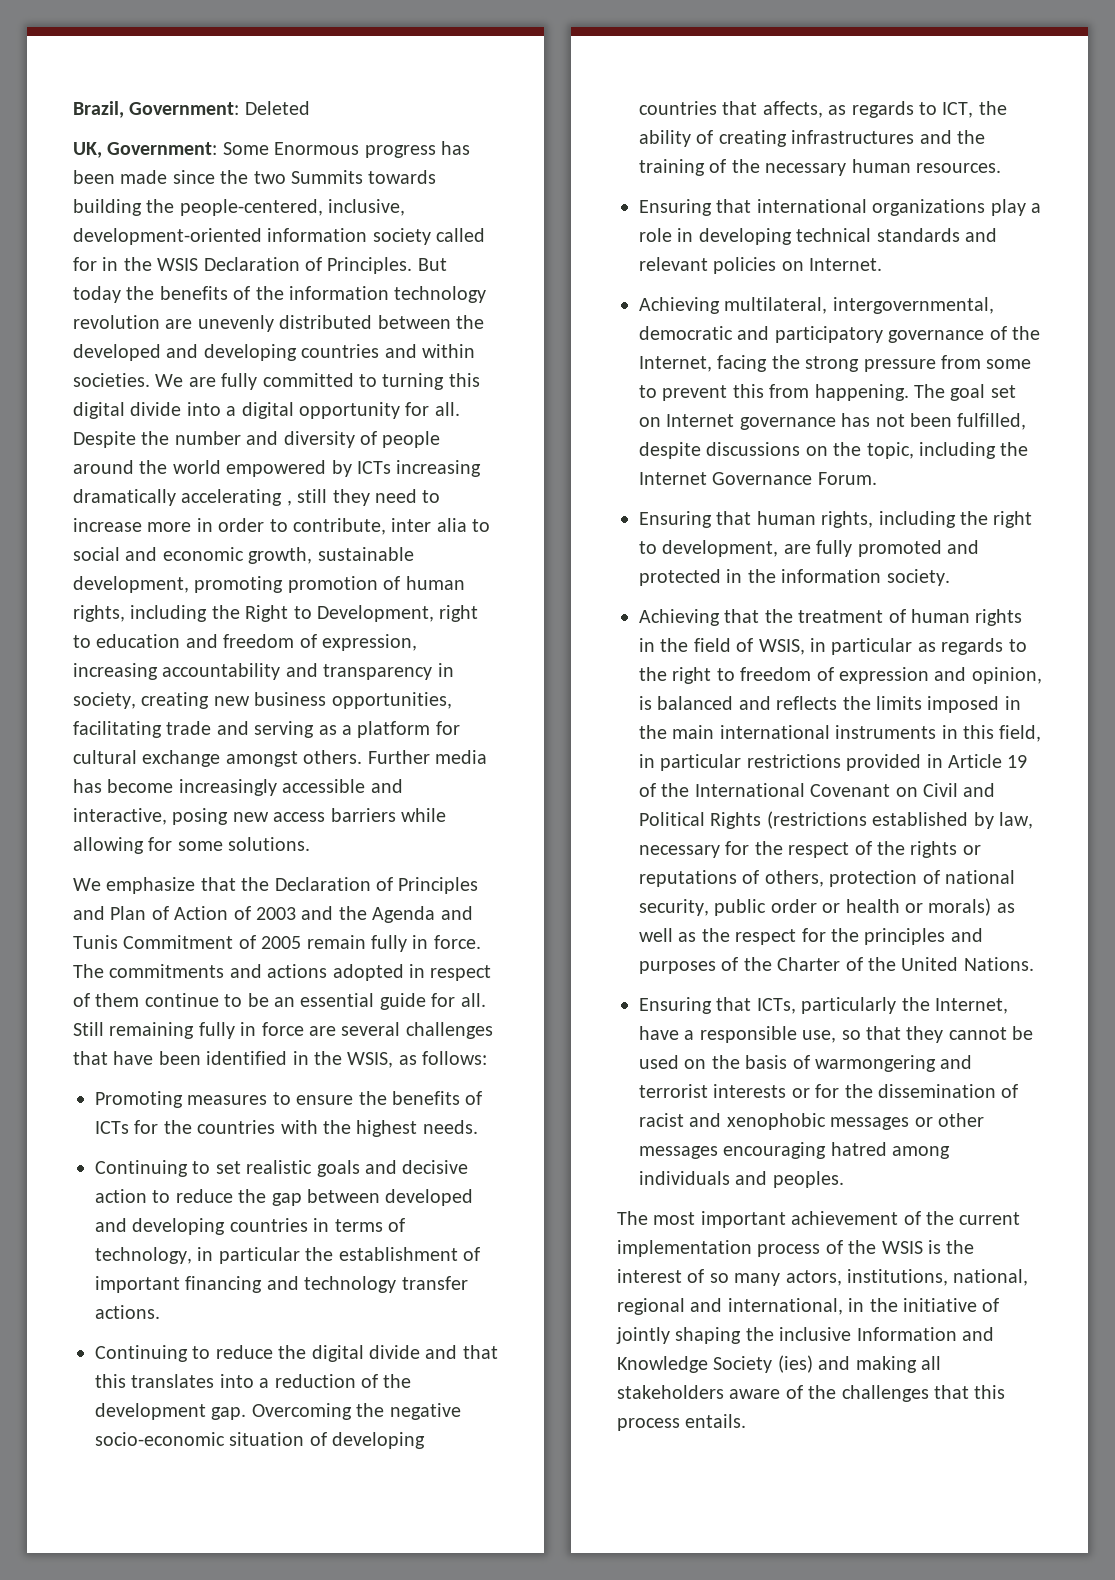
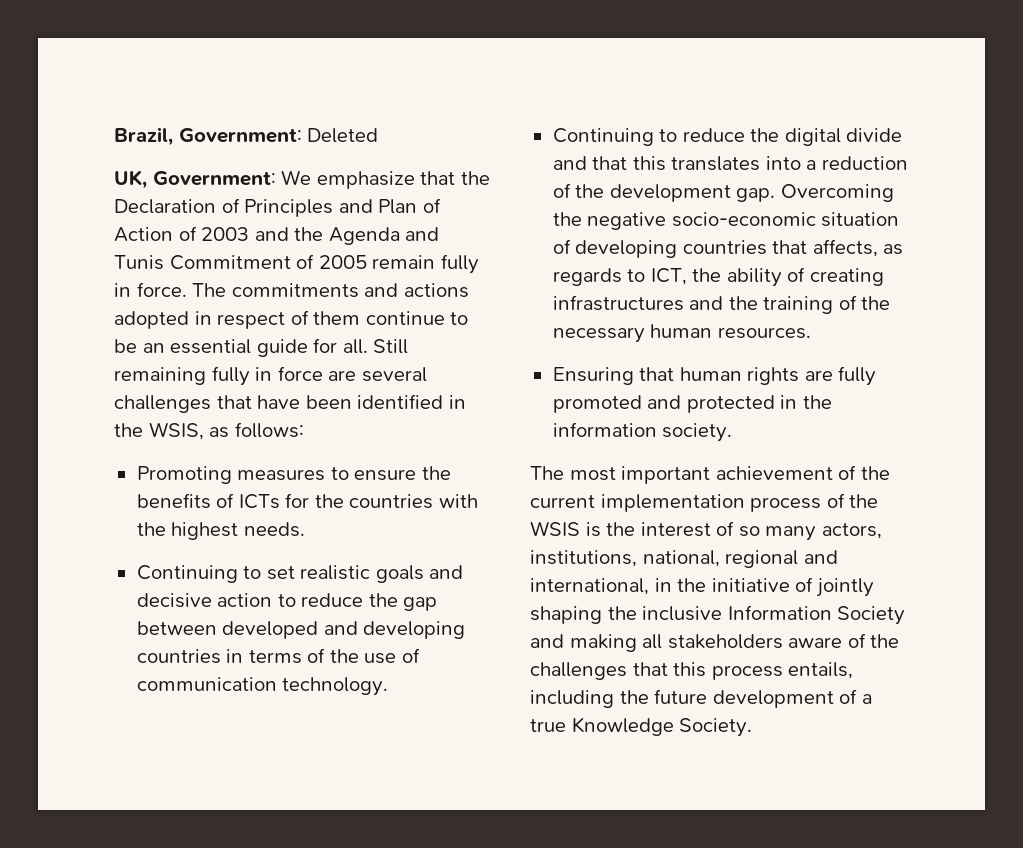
- UK, Government: Some Enormous progress has been made since the two Summits towards building the people-centered, inclusive, development-oriented information society called for in the WSIS Declaration of Principles. But today the benefits of the information technology revolution are unevenly distributed between the developed and developing countries and within societies. We are fully committed to turning this digital divide into a digital opportunity for all. Despite the number and diversity of people around the world empowered by ICTs increasing dramatically accelerating , still they need to increase more in order to contribute, inter alia to social and economic growth, sustainable development, promoting promotion of human rights, including the Right to Development, right to education and freedom of expression, increasing accountability and transparency in society, creating new business opportunities, facilitating trade and serving as a platform for cultural exchange amongst others. Further media has become increasingly accessible and interactive, posing new access barriers while allowing for some solutions.
- We emphasize that the Declaration of Principles and Plan of Action of 2003 and the Agenda and Tunis Commitment of 2005 remain fully in force.
+ UK, Government: We emphasize that the Declaration of Principles and Plan of Action of 2003 and the Agenda and Tunis Commitment of 2005 remain fully in force.
- Continuing to set realistic goals and decisive action to reduce the gap between developed and developing countries in terms of technology, in particular the establishment of important financing and technology transfer actions.
+ Continuing to set realistic goals and decisive action to reduce the gap between developed and developing countries in terms of the use of communication technology.
- Ensuring that international organizations play a role in developing technical standards and relevant policies on Internet.
- Achieving multilateral, intergovernmental, democratic and participatory governance of the Internet, facing the strong pressure from some to prevent this from happening. The goal set on Internet governance has not been fulfilled, despite discussions on the topic, including the Internet Governance Forum.
- Ensuring that human rights, including the right to development, are fully promoted and protected in the information society.
+ Ensuring that human rights are fully promoted and protected in the information society.
- Achieving that the treatment of human rights in the field of WSIS, in particular as regards to the right to freedom of expression and opinion, is balanced and reflects the limits imposed in the main international instruments in this field, in particular restrictions provided in Article 19 of the International Covenant on Civil and Political Rights (restrictions established by law, necessary for the respect of the rights or reputations of others, protection of national security, public order or health or morals) as well as the respect for the principles and purposes of the Charter of the United Nations.
- Ensuring that ICTs, particularly the Internet, have a responsible use, so that they cannot be used on the basis of warmongering and terrorist interests or for the dissemination of racist and xenophobic messages or other messages encouraging hatred among individuals and peoples.
- The most important achievement of the current implementation process of the WSIS is the interest of so many actors, institutions, national, regional and international, in the initiative of jointly shaping the inclusive Information and Knowledge Society (ies) and making all stakeholders aware of the challenges that this process entails.
+ The most important achievement of the current implementation process of the WSIS is the interest of so many actors, institutions, national, regional and international, in the initiative of jointly shaping the inclusive Information Society and making all stakeholders aware of the challenges that this process entails, including the future development of a true Knowledge Society.

